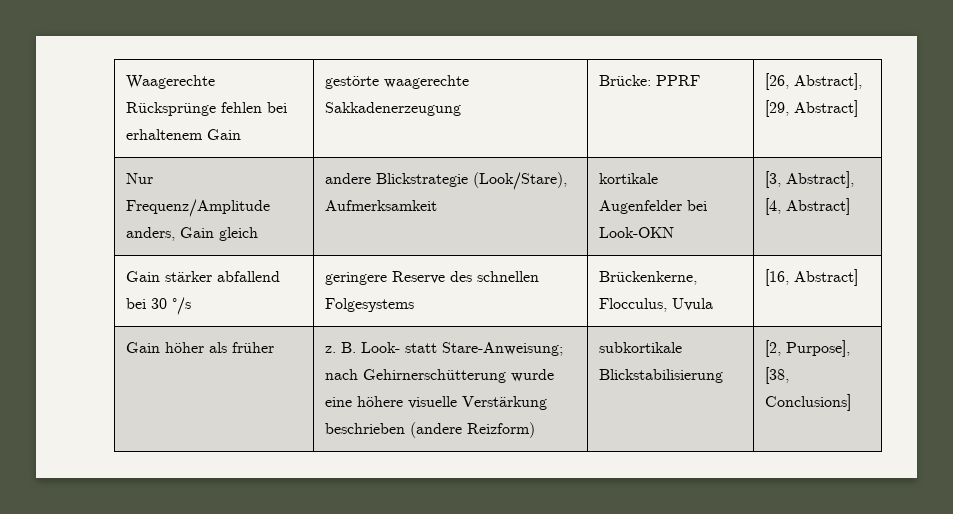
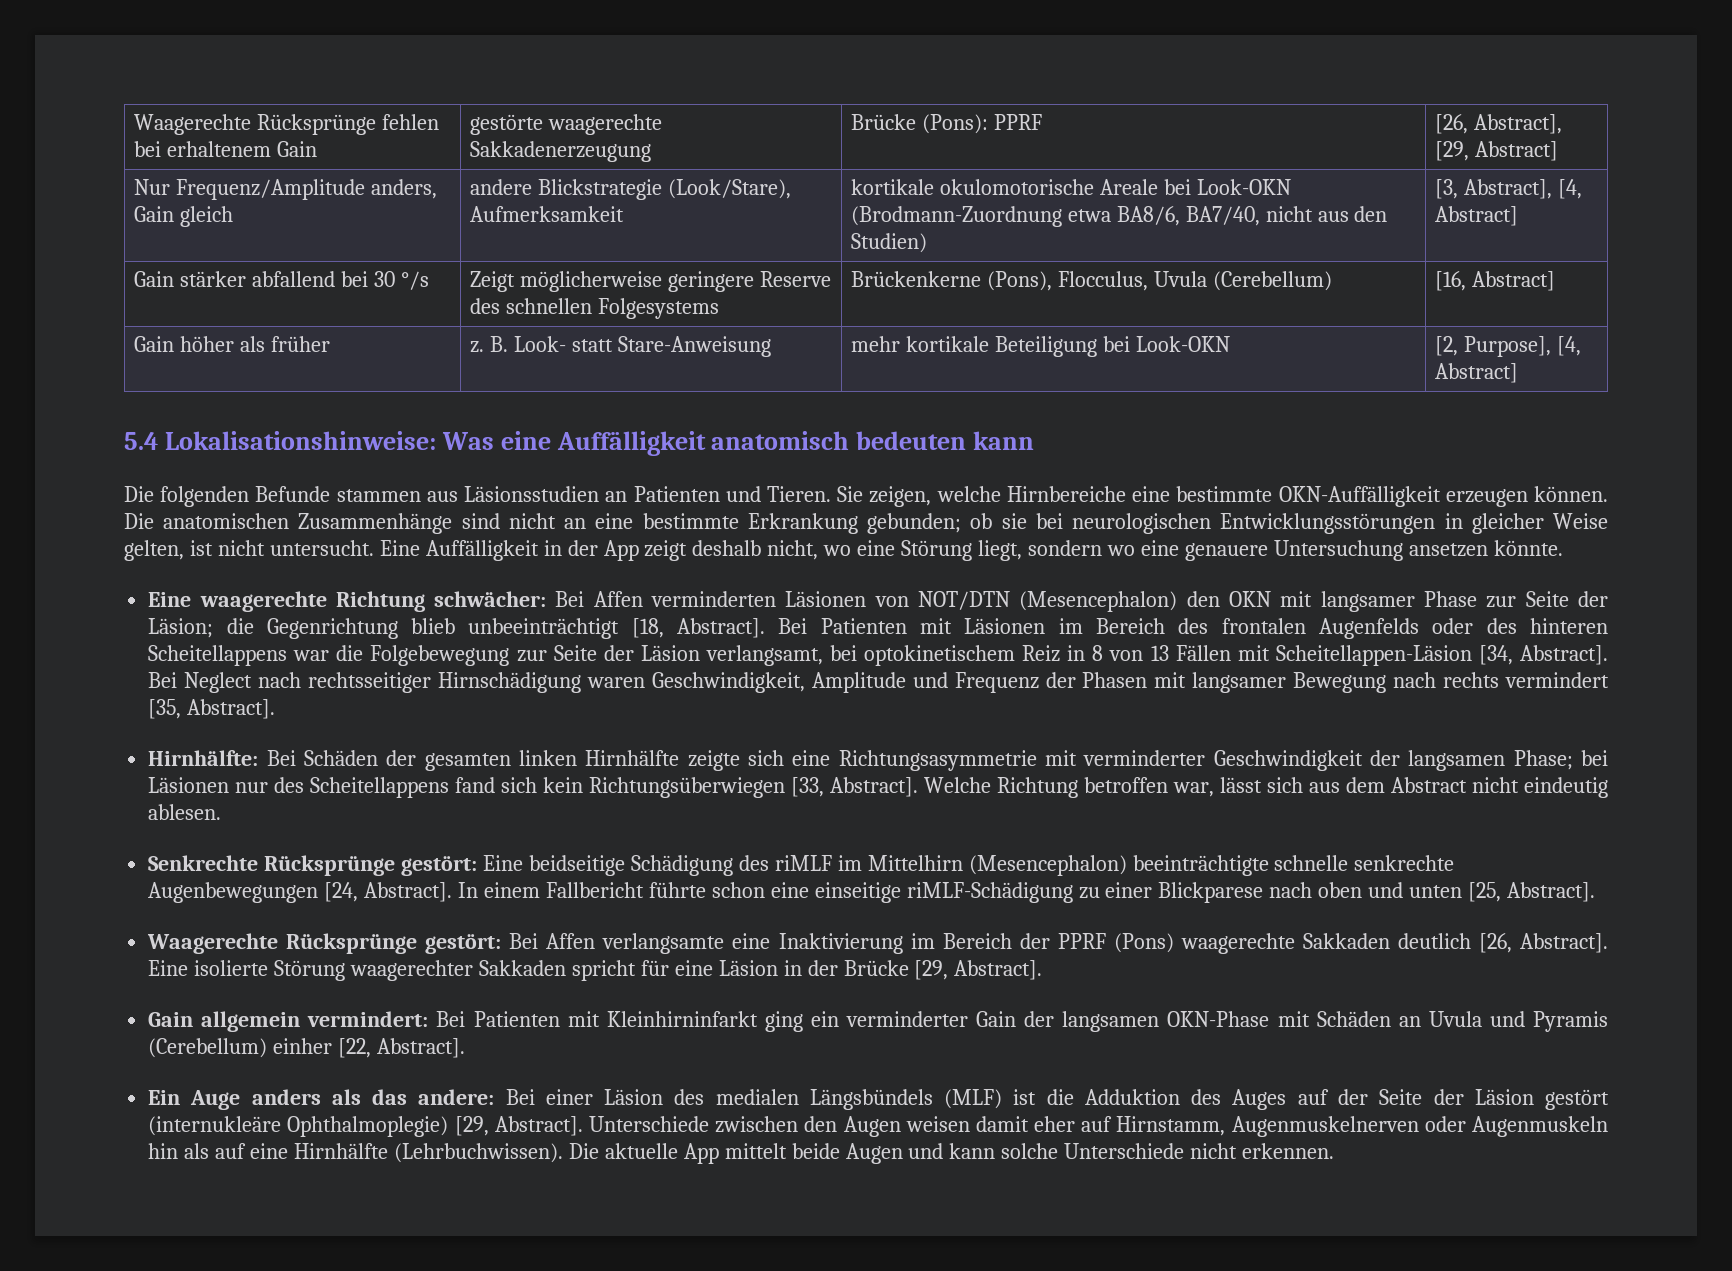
- Waagerechte Rücksprünge fehlen bei erhaltenem Gain | gestörte waagerechte Sakkadenerzeugung | Brücke: PPRF | [26, Abstract], [29, Abstract]
+ Waagerechte Rücksprünge fehlen bei erhaltenem Gain | gestörte waagerechte Sakkadenerzeugung | Brücke (Pons): PPRF | [26, Abstract], [29, Abstract]
- Nur Frequenz/Amplitude anders, Gain gleich | andere Blickstrategie (Look/Stare), Aufmerksamkeit | kortikale Augenfelder bei Look-OKN | [3, Abstract], [4, Abstract]
+ Nur Frequenz/Amplitude anders, Gain gleich | andere Blickstrategie (Look/Stare), Aufmerksamkeit | kortikale okulomotorische Areale bei Look-OKN (Brodmann-Zuordnung etwa BA8/6, BA7/40, nicht aus den Studien) | [3, Abstract], [4, Abstract]
- Gain stärker abfallend bei 30 °/s | geringere Reserve des schnellen Folgesystems | Brückenkerne, Flocculus, Uvula | [16, Abstract]
+ Gain stärker abfallend bei 30 °/s | Zeigt möglicherweise geringere Reserve des schnellen Folgesystems | Brückenkerne (Pons), Flocculus, Uvula (Cerebellum) | [16, Abstract]
- Gain höher als früher | z. B. Look- statt Stare-Anweisung; nach Gehirnerschütterung wurde eine höhere visuelle Verstärkung beschrieben (andere Reizform) | subkortikale Blickstabilisierung | [2, Purpose], [38, Conclusions]
+ Gain höher als früher | z. B. Look- statt Stare-Anweisung | mehr kortikale Beteiligung bei Look-OKN | [2, Purpose], [4, Abstract]
+ 5.4 Lokalisationshinweise: Was eine Auffälligkeit anatomisch bedeuten kann
+ Die folgenden Befunde stammen aus Läsionsstudien an Patienten und Tieren. Sie zeigen, welche Hirnbereiche eine bestimmte OKN-Auffälligkeit erzeugen können. Die anatomischen Zusammenhänge sind nicht an eine bestimmte Erkrankung gebunden; ob sie bei neurologischen Entwicklungsstörungen in gleicher Weise gelten, ist nicht untersucht. Eine Auffälligkeit in der App zeigt deshalb nicht, wo eine Störung liegt, sondern wo eine genauere Untersuchung ansetzen könnte.
+ Eine waagerechte Richtung schwächer: Bei Affen verminderten Läsionen von NOT/DTN (Mesencephalon) den OKN mit langsamer Phase zur Seite der Läsion; die Gegenrichtung blieb unbeeinträchtigt [18, Abstract]. Bei Patienten mit Läsionen im Bereich des frontalen Augenfelds oder des hinteren Scheitellappens war die Folgebewegung zur Seite der Läsion verlangsamt, bei optokinetischem Reiz in 8 von 13 Fällen mit Scheitellappen-Läsion [34, Abstract]. Bei Neglect nach rechtsseitiger Hirnschädigung waren Geschwindigkeit, Amplitude und Frequenz der Phasen mit langsamer Bewegung nach rechts vermindert [35, Abstract].
+ Hirnhälfte: Bei Schäden der gesamten linken Hirnhälfte zeigte sich eine Richtungsasymmetrie mit verminderter Geschwindigkeit der langsamen Phase; bei Läsionen nur des Scheitellappens fand sich kein Richtungsüberwiegen [33, Abstract]. Welche Richtung betroffen war, lässt sich aus dem Abstract nicht eindeutig ablesen.
+ Senkrechte Rücksprünge gestört: Eine beidseitige Schädigung des riMLF im Mittelhirn (Mesencephalon) beeinträchtigte schnelle senkrechte Augenbewegungen [24, Abstract]. In einem Fallbericht führte schon eine einseitige riMLF-Schädigung zu einer Blickparese nach oben und unten [25, Abstract].
+ Waagerechte Rücksprünge gestört: Bei Affen verlangsamte eine Inaktivierung im Bereich der PPRF (Pons) waagerechte Sakkaden deutlich [26, Abstract]. Eine isolierte Störung waagerechter Sakkaden spricht für eine Läsion in der Brücke [29, Abstract].
+ Gain allgemein vermindert: Bei Patienten mit Kleinhirninfarkt ging ein verminderter Gain der langsamen OKN-Phase mit Schäden an Uvula und Pyramis (Cerebellum) einher [22, Abstract].
+ Ein Auge anders als das andere: Bei einer Läsion des medialen Längsbündels (MLF) ist die Adduktion des Auges auf der Seite der Läsion gestört (internukleäre Ophthalmoplegie) [29, Abstract]. Unterschiede zwischen den Augen weisen damit eher auf Hirnstamm, Augenmuskelnerven oder Augenmuskeln hin als auf eine Hirnhälfte (Lehrbuchwissen). Die aktuelle App mittelt beide Augen und kann solche Unterschiede nicht erkennen.

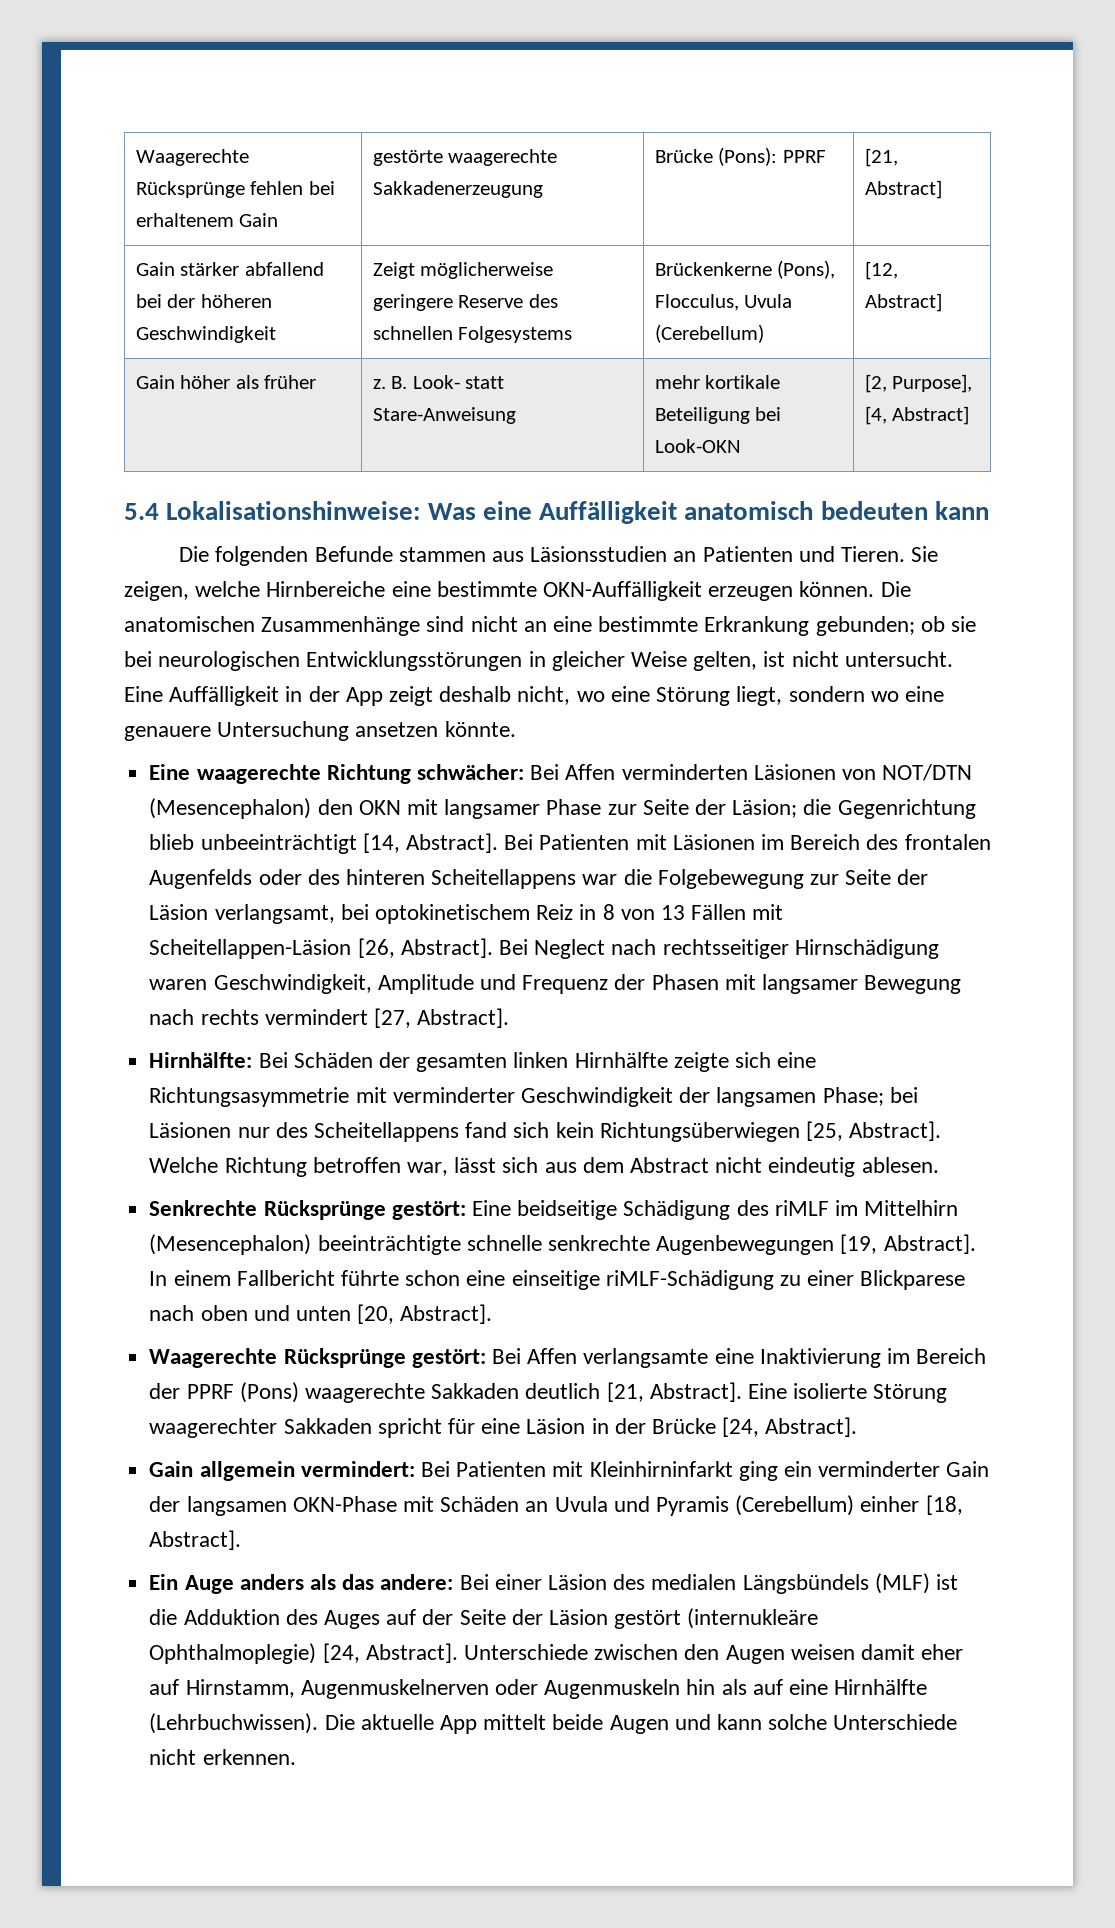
- Waagerechte Rücksprünge fehlen bei erhaltenem Gain | gestörte waagerechte Sakkadenerzeugung | Brücke (Pons): PPRF | [26, Abstract], [29, Abstract]
- Nur Frequenz/Amplitude anders, Gain gleich | andere Blickstrategie (Look/Stare), Aufmerksamkeit | kortikale okulomotorische Areale bei Look-OKN (Brodmann-Zuordnung etwa BA8/6, BA7/40, nicht aus den Studien) | [3, Abstract], [4, Abstract]
+ Waagerechte Rücksprünge fehlen bei erhaltenem Gain | gestörte waagerechte Sakkadenerzeugung | Brücke (Pons): PPRF | [21, Abstract]
- Gain stärker abfallend bei 30 °/s | Zeigt möglicherweise geringere Reserve des schnellen Folgesystems | Brückenkerne (Pons), Flocculus, Uvula (Cerebellum) | [16, Abstract]
+ Gain stärker abfallend bei der höheren Geschwindigkeit | Zeigt möglicherweise geringere Reserve des schnellen Folgesystems | Brückenkerne (Pons), Flocculus, Uvula (Cerebellum) | [12, Abstract]
- Eine waagerechte Richtung schwächer: Bei Affen verminderten Läsionen von NOT/DTN (Mesencephalon) den OKN mit langsamer Phase zur Seite der Läsion; die Gegenrichtung blieb unbeeinträchtigt [18, Abstract].
+ Eine waagerechte Richtung schwächer: Bei Affen verminderten Läsionen von NOT/DTN (Mesencephalon) den OKN mit langsamer Phase zur Seite der Läsion; die Gegenrichtung blieb unbeeinträchtigt [14, Abstract].
- Bei Patienten mit Läsionen im Bereich des frontalen Augenfelds oder des hinteren Scheitellappens war die Folgebewegung zur Seite der Läsion verlangsamt, bei optokinetischem Reiz in 8 von 13 Fällen mit Scheitellappen-Läsion [34, Abstract].
+ Bei Patienten mit Läsionen im Bereich des frontalen Augenfelds oder des hinteren Scheitellappens war die Folgebewegung zur Seite der Läsion verlangsamt, bei optokinetischem Reiz in 8 von 13 Fällen mit Scheitellappen-Läsion [26, Abstract].
- Bei Neglect nach rechtsseitiger Hirnschädigung waren Geschwindigkeit, Amplitude und Frequenz der Phasen mit langsamer Bewegung nach rechts vermindert [35, Abstract].
+ Bei Neglect nach rechtsseitiger Hirnschädigung waren Geschwindigkeit, Amplitude und Frequenz der Phasen mit langsamer Bewegung nach rechts vermindert [27, Abstract].
- Hirnhälfte: Bei Schäden der gesamten linken Hirnhälfte zeigte sich eine Richtungsasymmetrie mit verminderter Geschwindigkeit der langsamen Phase; bei Läsionen nur des Scheitellappens fand sich kein Richtungsüberwiegen [33, Abstract].
+ Hirnhälfte: Bei Schäden der gesamten linken Hirnhälfte zeigte sich eine Richtungsasymmetrie mit verminderter Geschwindigkeit der langsamen Phase; bei Läsionen nur des Scheitellappens fand sich kein Richtungsüberwiegen [25, Abstract].
- Senkrechte Rücksprünge gestört: Eine beidseitige Schädigung des riMLF im Mittelhirn (Mesencephalon) beeinträchtigte schnelle senkrechte Augenbewegungen [24, Abstract].
+ Senkrechte Rücksprünge gestört: Eine beidseitige Schädigung des riMLF im Mittelhirn (Mesencephalon) beeinträchtigte schnelle senkrechte Augenbewegungen [19, Abstract].
- In einem Fallbericht führte schon eine einseitige riMLF-Schädigung zu einer Blickparese nach oben und unten [25, Abstract].
+ In einem Fallbericht führte schon eine einseitige riMLF-Schädigung zu einer Blickparese nach oben und unten [20, Abstract].
- Waagerechte Rücksprünge gestört: Bei Affen verlangsamte eine Inaktivierung im Bereich der PPRF (Pons) waagerechte Sakkaden deutlich [26, Abstract].
+ Waagerechte Rücksprünge gestört: Bei Affen verlangsamte eine Inaktivierung im Bereich der PPRF (Pons) waagerechte Sakkaden deutlich [21, Abstract].
- Eine isolierte Störung waagerechter Sakkaden spricht für eine Läsion in der Brücke [29, Abstract].
+ Eine isolierte Störung waagerechter Sakkaden spricht für eine Läsion in der Brücke [24, Abstract].
- Gain allgemein vermindert: Bei Patienten mit Kleinhirninfarkt ging ein verminderter Gain der langsamen OKN-Phase mit Schäden an Uvula und Pyramis (Cerebellum) einher [22, Abstract].
+ Gain allgemein vermindert: Bei Patienten mit Kleinhirninfarkt ging ein verminderter Gain der langsamen OKN-Phase mit Schäden an Uvula und Pyramis (Cerebellum) einher [18, Abstract].
- Ein Auge anders als das andere: Bei einer Läsion des medialen Längsbündels (MLF) ist die Adduktion des Auges auf der Seite der Läsion gestört (internukleäre Ophthalmoplegie) [29, Abstract].
+ Ein Auge anders als das andere: Bei einer Läsion des medialen Längsbündels (MLF) ist die Adduktion des Auges auf der Seite der Läsion gestört (internukleäre Ophthalmoplegie) [24, Abstract].

